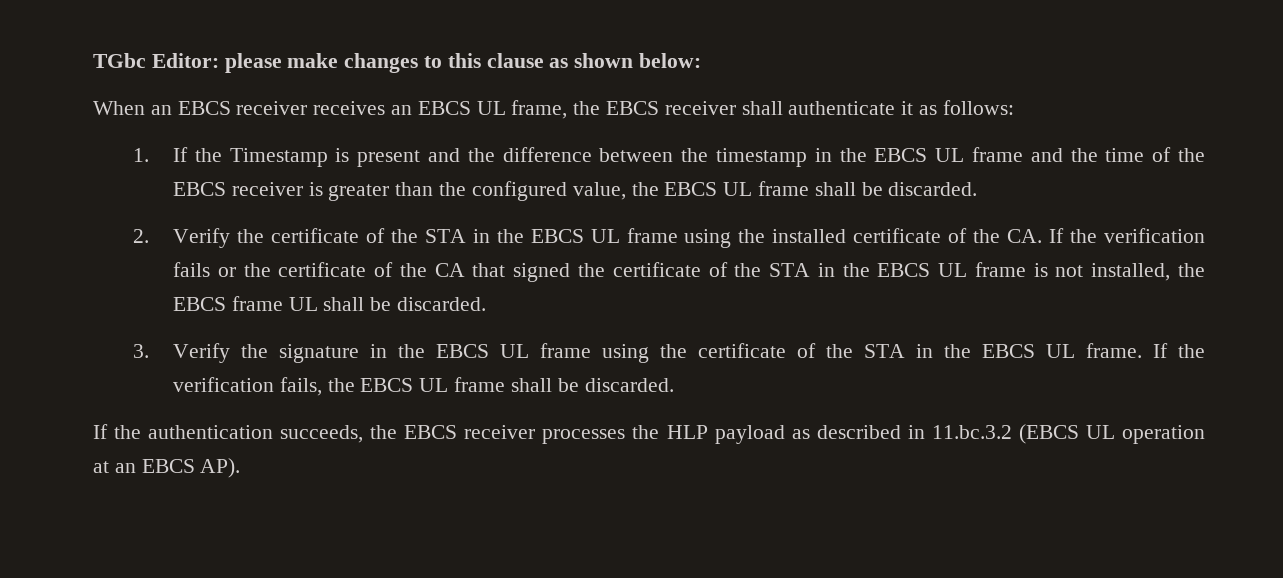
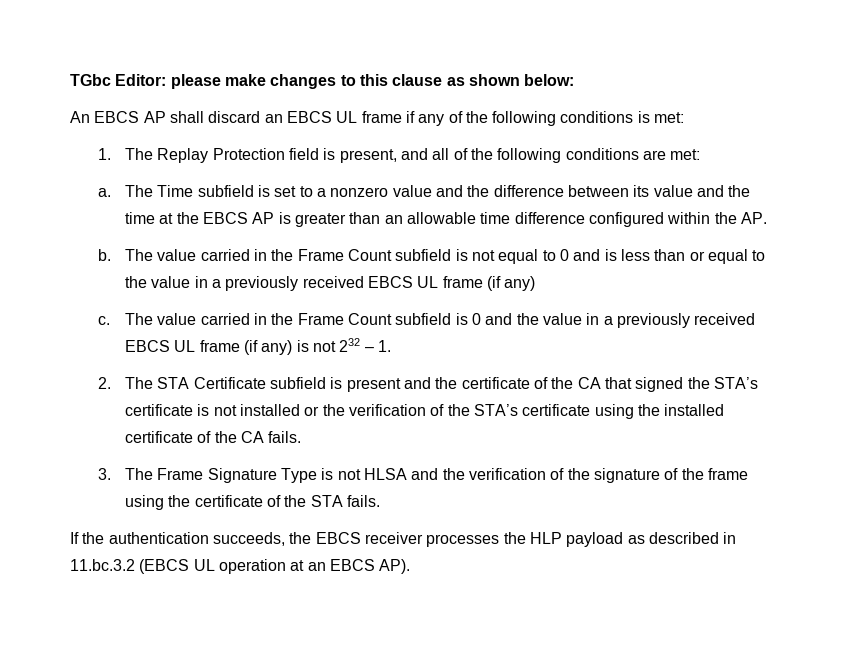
- When an EBCS receiver receives an EBCS UL frame, the EBCS receiver shall authenticate it as follows:
- 1. If the Timestamp is present and the difference between the timestamp in the EBCS UL frame and the time of the EBCS receiver is greater than the configured value, the EBCS UL frame shall be discarded.
- 2. Verify the certificate of the STA in the EBCS UL frame using the installed certificate of the CA. If the verification fails or the certificate of the CA that signed the certificate of the STA in the EBCS UL frame is not installed, the EBCS frame UL shall be discarded.
- 3. Verify the signature in the EBCS UL frame using the certificate of the STA in the EBCS UL frame. If the verification fails, the EBCS UL frame shall be discarded.
+ An EBCS AP shall discard an EBCS UL frame if any of the following conditions is met:
+ 1. The Replay Protection field is present, and all of the following conditions are met:
+ a. The Time subfield is set to a nonzero value and the difference between its value and the time at the EBCS AP is greater than an allowable time difference configured within the AP.
+ b. The value carried in the Frame Count subfield is not equal to 0 and is less than or equal to the value in a previously received EBCS UL frame (if any)
+ c. The value carried in the Frame Count subfield is 0 and the value in a previously received EBCS UL frame (if any) is not 232 – 1.
+ 2. The STA Certificate subfield is present and the certificate of the CA that signed the STA’s certificate is not installed or the verification of the STA’s certificate using the installed certificate of the CA fails.
+ 3. The Frame Signature Type is not HLSA and the verification of the signature of the frame using the certificate of the STA fails.

